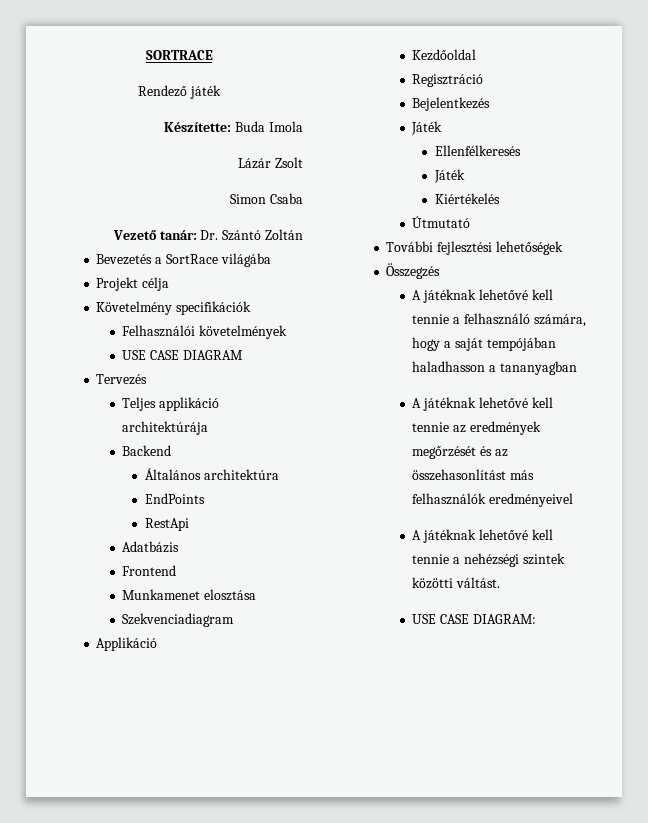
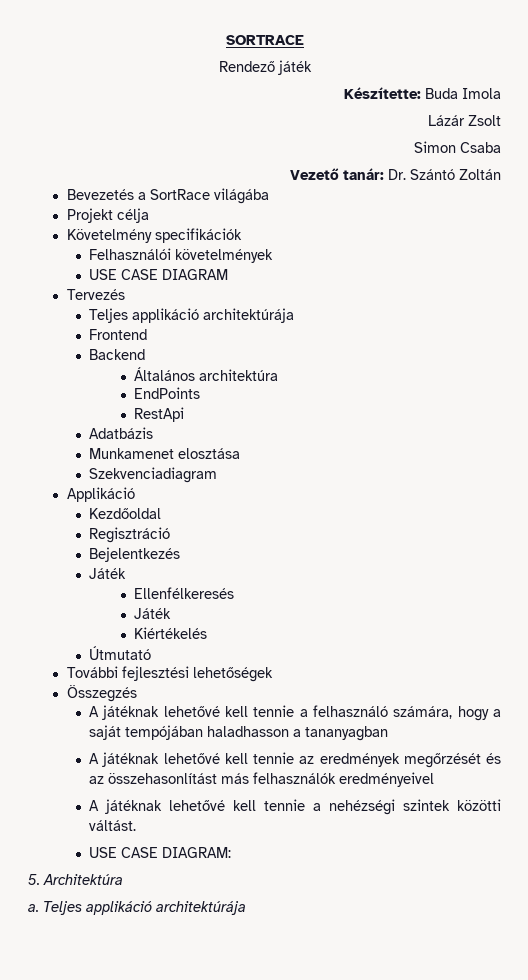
+ Frontend
- Frontend
+ 5. Architektúra
+ a. Teljes applikáció architektúrája

